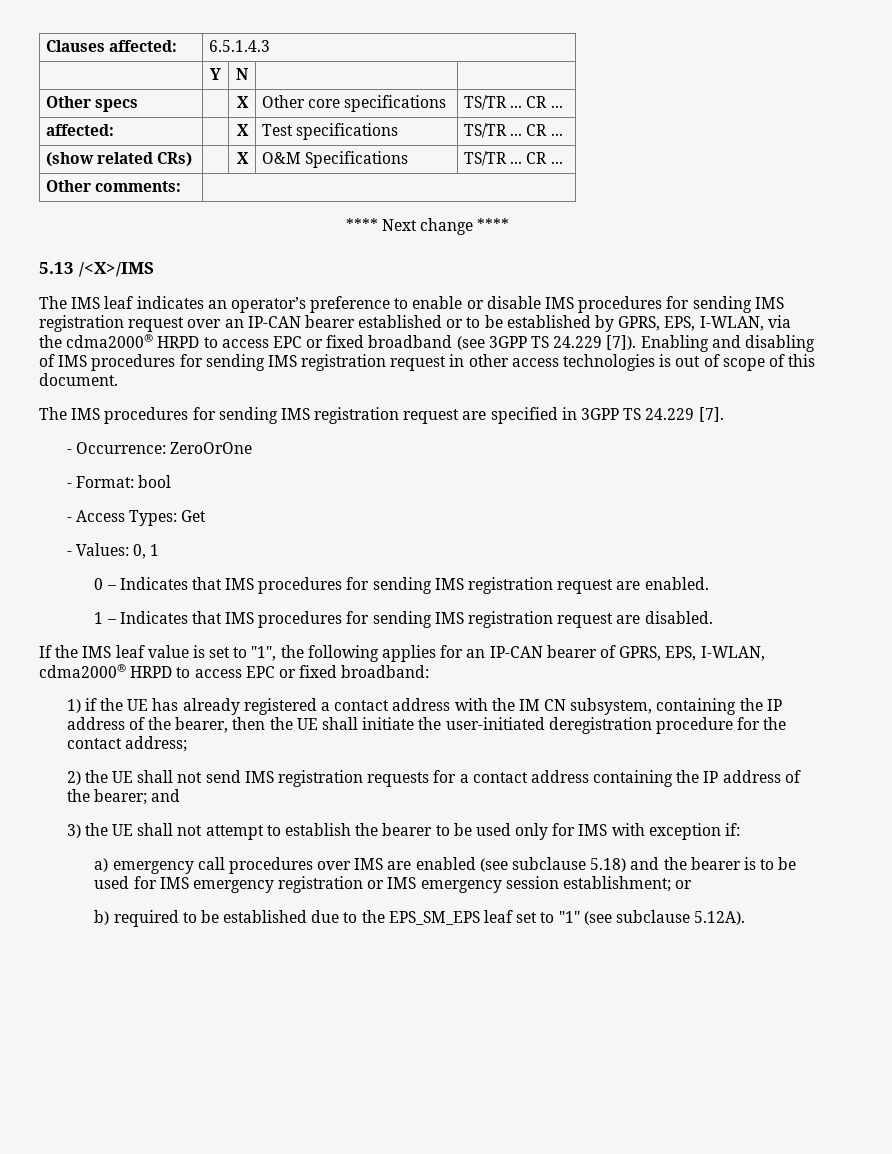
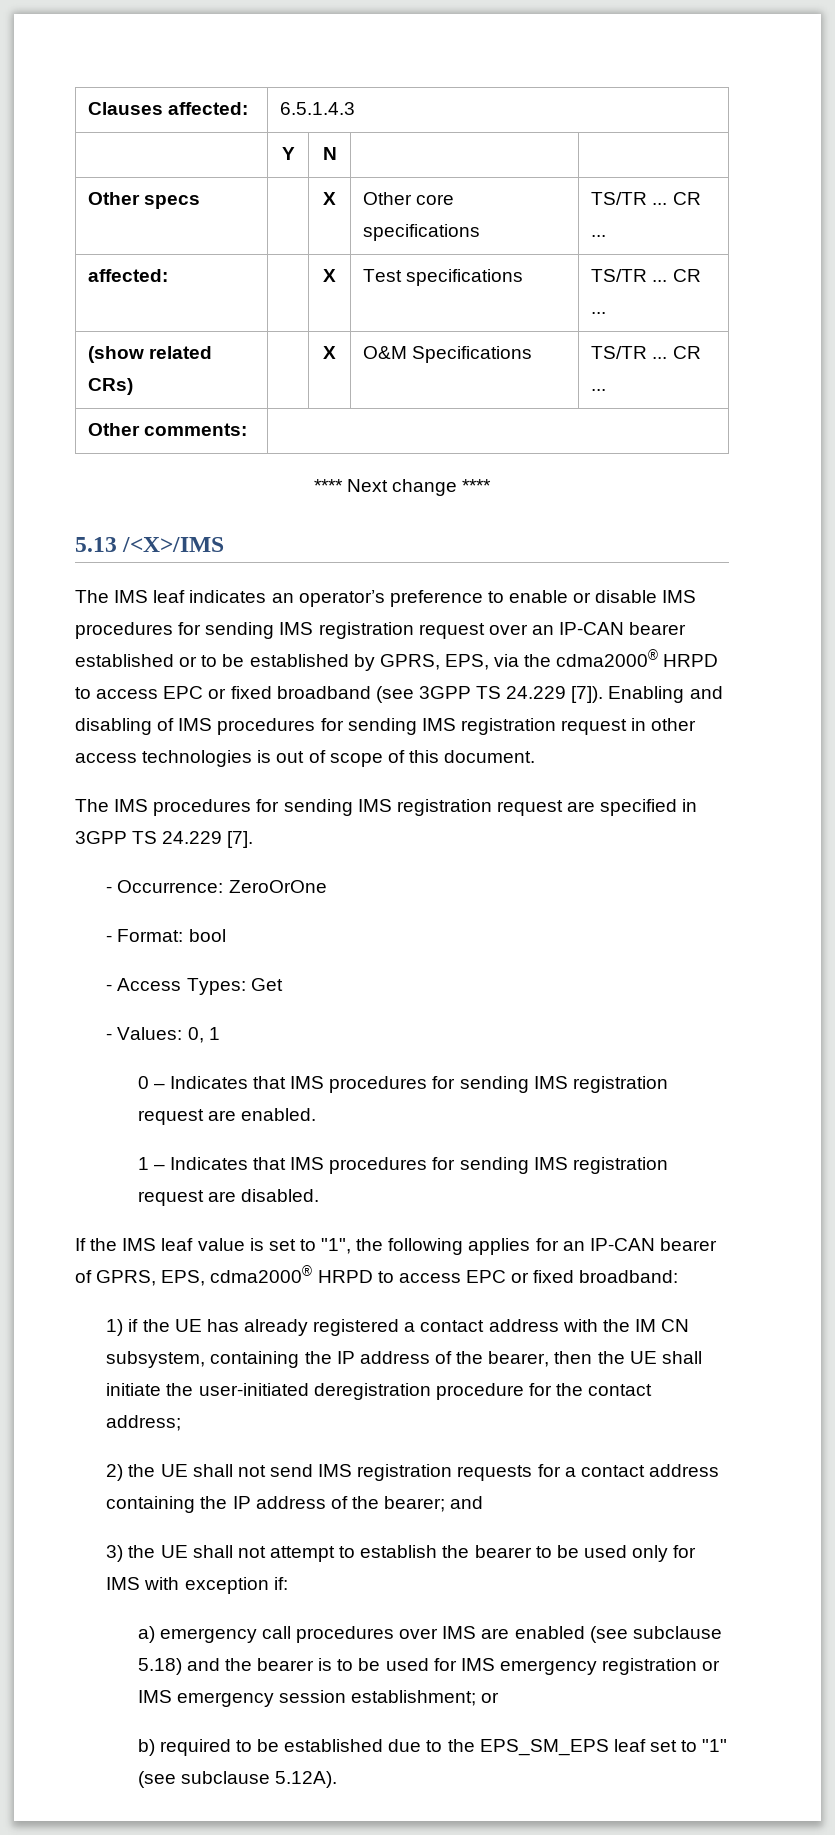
- The IMS leaf indicates an operator’s preference to enable or disable IMS procedures for sending IMS registration request over an IP-CAN bearer established or to be established by GPRS, EPS, I-WLAN, via the cdma2000® HRPD to access EPC or fixed broadband (see 3GPP TS 24.229 [7]).
+ The IMS leaf indicates an operator’s preference to enable or disable IMS procedures for sending IMS registration request over an IP-CAN bearer established or to be established by GPRS, EPS, via the cdma2000® HRPD to access EPC or fixed broadband (see 3GPP TS 24.229 [7]).
- If the IMS leaf value is set to "1", the following applies for an IP-CAN bearer of GPRS, EPS, I-WLAN, cdma2000® HRPD to access EPC or fixed broadband:
+ If the IMS leaf value is set to "1", the following applies for an IP-CAN bearer of GPRS, EPS, cdma2000® HRPD to access EPC or fixed broadband:

